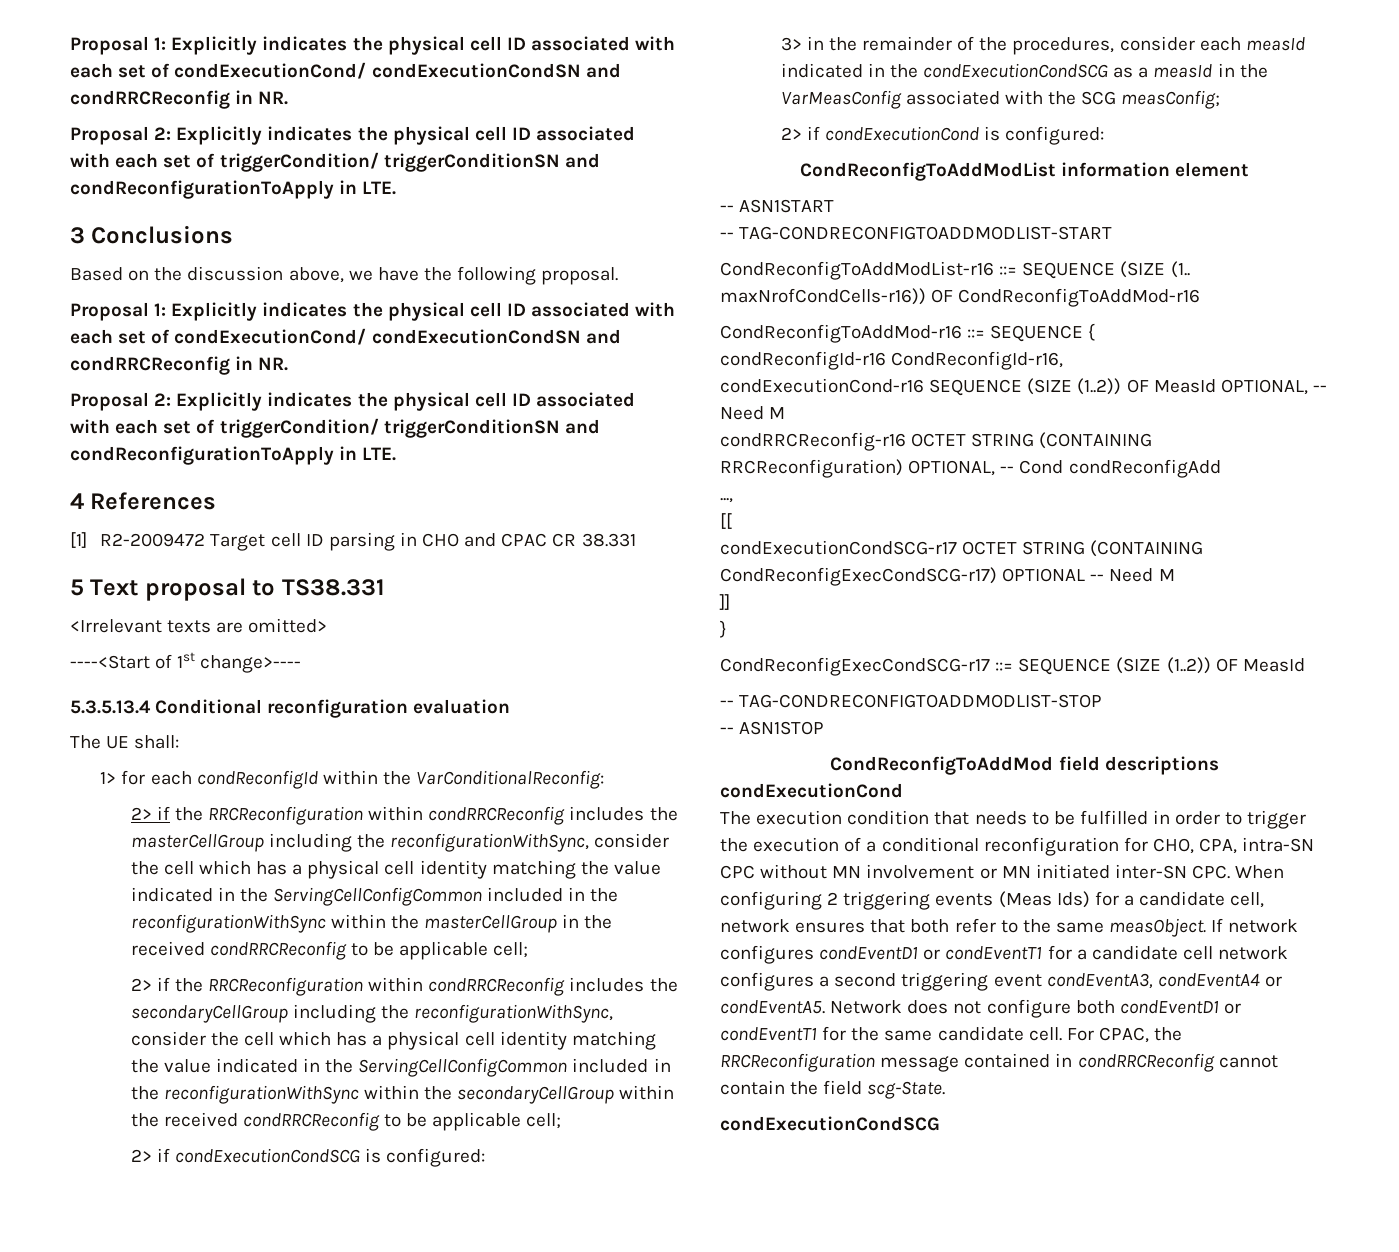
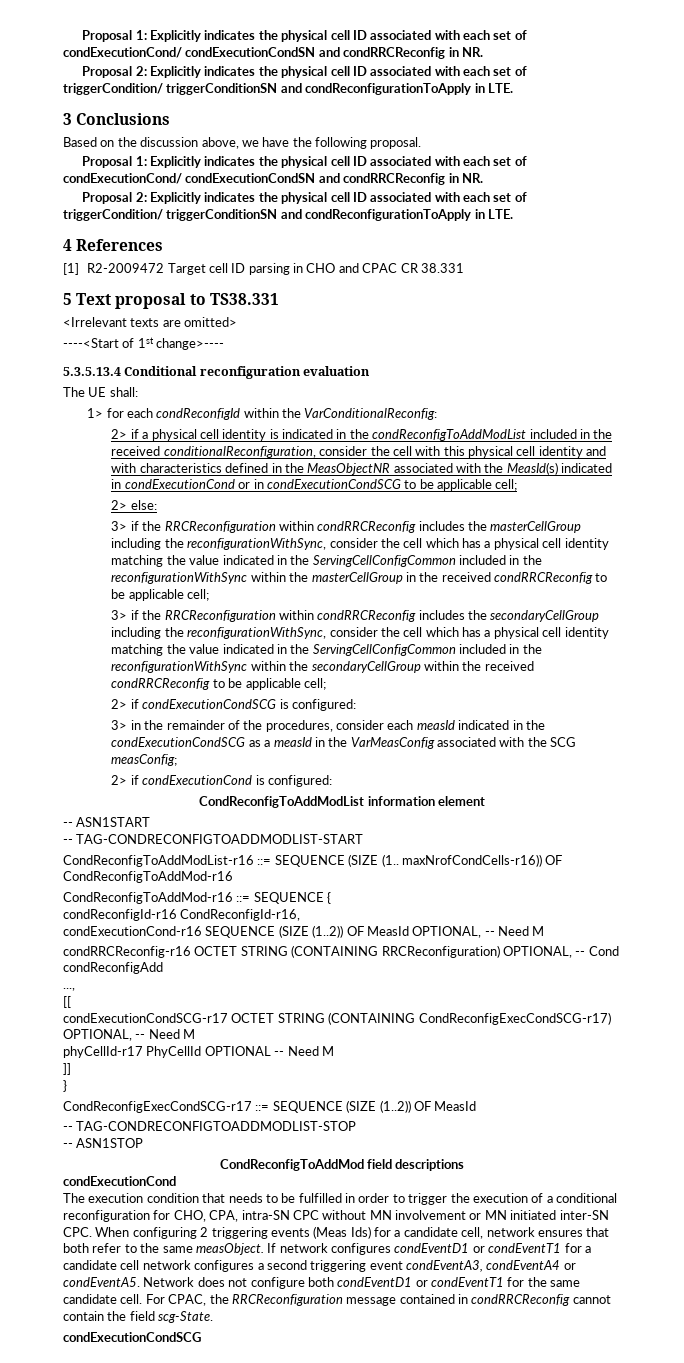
- 2> if the RRCReconfiguration within condRRCReconfig includes the masterCellGroup including the reconfigurationWithSync, consider the cell which has a physical cell identity matching the value indicated in the ServingCellConfigCommon included in the reconfigurationWithSync within the masterCellGroup in the received condRRCReconfig to be applicable cell;
+ 2> if a physical cell identity is indicated in the condReconfigToAddModList included in the received conditionalReconfiguration, consider the cell with this physical cell identity and with characteristics defined in the MeasObjectNR associated with the MeasId(s) indicated in condExecutionCond or in condExecutionCondSCG to be applicable cell;
+ 2> else:
+ 3> if the RRCReconfiguration within condRRCReconfig includes the masterCellGroup including the reconfigurationWithSync, consider the cell which has a physical cell identity matching the value indicated in the ServingCellConfigCommon included in the reconfigurationWithSync within the masterCellGroup in the received condRRCReconfig to be applicable cell;
- 2> if the RRCReconfiguration within condRRCReconfig includes the secondaryCellGroup including the reconfigurationWithSync, consider the cell which has a physical cell identity matching the value indicated in the ServingCellConfigCommon included in the reconfigurationWithSync within the secondaryCellGroup within the received condRRCReconfig to be applicable cell;
+ 3> if the RRCReconfiguration within condRRCReconfig includes the secondaryCellGroup including the reconfigurationWithSync, consider the cell which has a physical cell identity matching the value indicated in the ServingCellConfigCommon included in the reconfigurationWithSync within the secondaryCellGroup within the received condRRCReconfig to be applicable cell;
- condExecutionCondSCG-r17 OCTET STRING (CONTAINING CondReconfigExecCondSCG-r17) OPTIONAL -- Need M
+ condExecutionCondSCG-r17 OCTET STRING (CONTAINING CondReconfigExecCondSCG-r17) OPTIONAL, -- Need M
+ phyCellId-r17 PhyCellId OPTIONAL -- Need M

